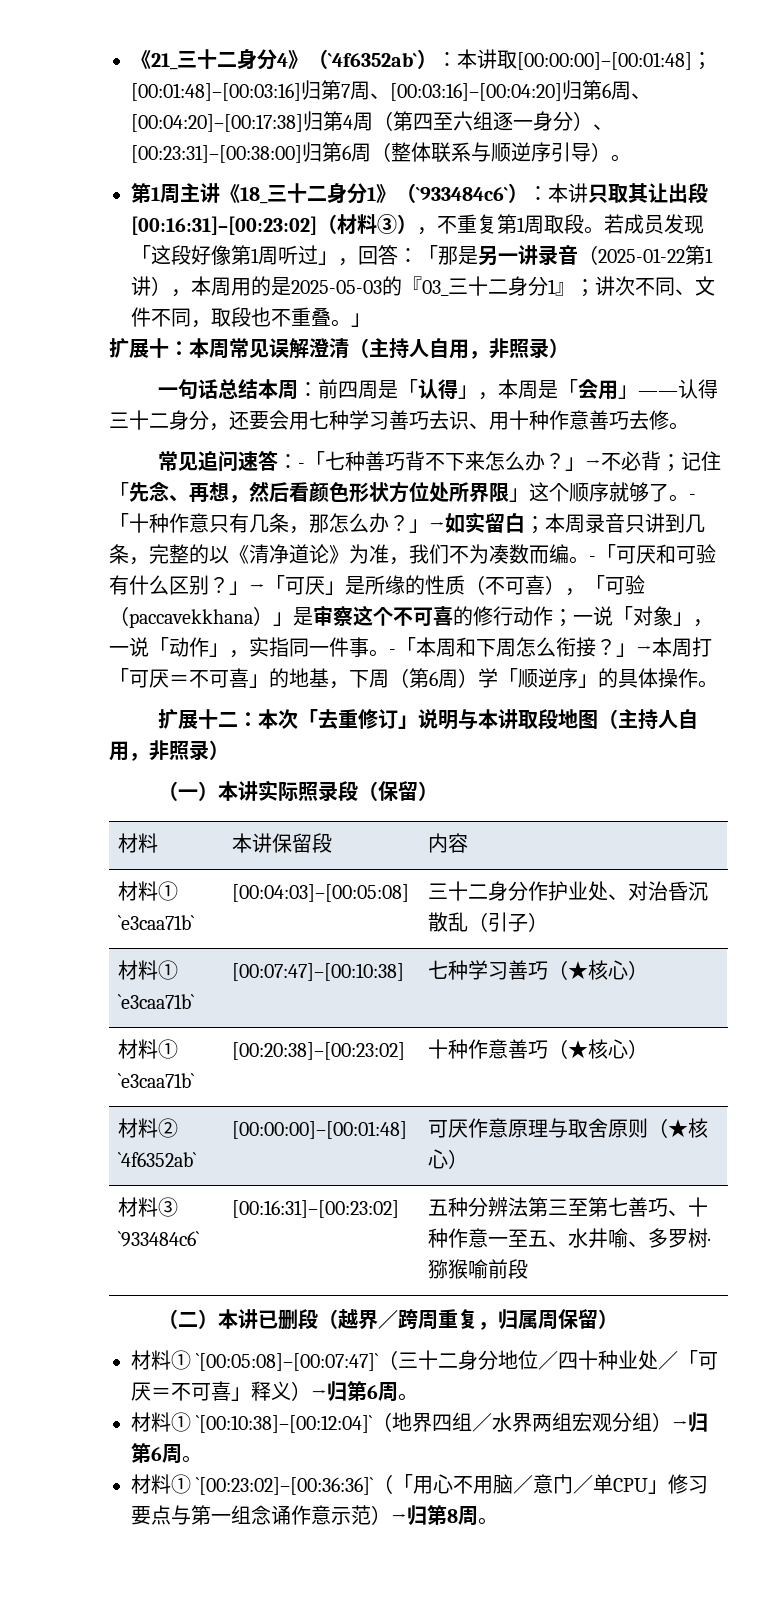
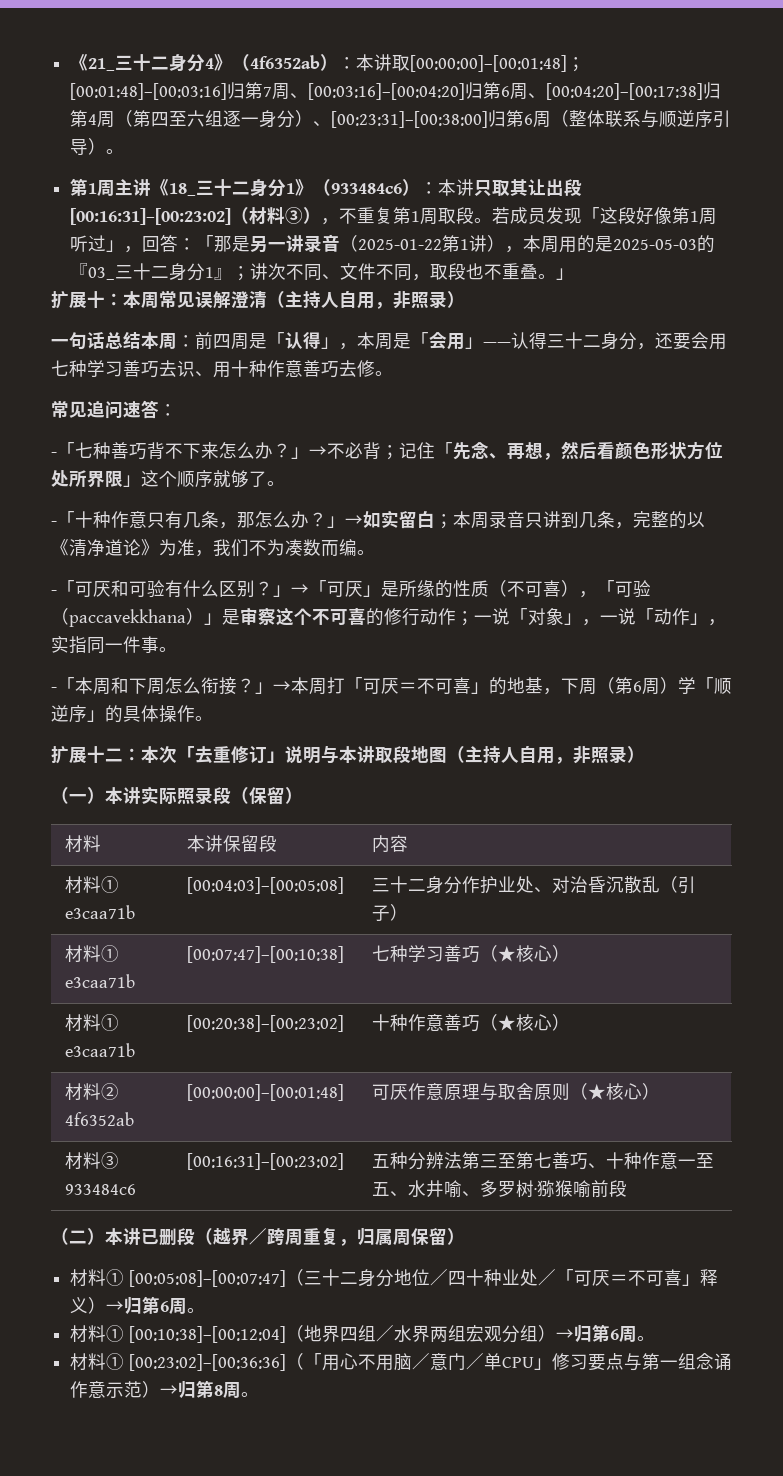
- 《21_三十二身分4》（`4f6352ab`）：本讲取[00:00:00]–[00:01:48]；[00:01:48]–[00:03:16]归第7周、[00:03:16]–[00:04:20]归第6周、[00:04:20]–[00:17:38]归第4周（第四至六组逐一身分）、[00:23:31]–[00:38:00]归第6周（整体联系与顺逆序引导）。
+ 《21_三十二身分4》（4f6352ab）：本讲取[00:00:00]–[00:01:48]；[00:01:48]–[00:03:16]归第7周、[00:03:16]–[00:04:20]归第6周、[00:04:20]–[00:17:38]归第4周（第四至六组逐一身分）、[00:23:31]–[00:38:00]归第6周（整体联系与顺逆序引导）。
- 第1周主讲《18_三十二身分1》（`933484c6`）：本讲只取其让出段[00:16:31]–[00:23:02]（材料③），不重复第1周取段。
+ 第1周主讲《18_三十二身分1》（933484c6）：本讲只取其让出段[00:16:31]–[00:23:02]（材料③），不重复第1周取段。
- 常见追问速答：-「七种善巧背不下来怎么办？」→不必背；
+ 常见追问速答：
+ -「七种善巧背不下来怎么办？」→不必背；
- 记住「先念、再想，然后看颜色形状方位处所界限」这个顺序就够了。-「十种作意只有几条，那怎么办？」→如实留白；
+ 记住「先念、再想，然后看颜色形状方位处所界限」这个顺序就够了。
+ -「十种作意只有几条，那怎么办？」→如实留白；
- 本周录音只讲到几条，完整的以《清净道论》为准，我们不为凑数而编。-「可厌和可验有什么区别？」→「可厌」是所缘的性质（不可喜），「可验（paccavekkhana）」是审察这个不可喜的修行动作；
+ 本周录音只讲到几条，完整的以《清净道论》为准，我们不为凑数而编。
+ -「可厌和可验有什么区别？」→「可厌」是所缘的性质（不可喜），「可验（paccavekkhana）」是审察这个不可喜的修行动作；
- 一说「对象」，一说「动作」，实指同一件事。-「本周和下周怎么衔接？」→本周打「可厌＝不可喜」的地基，下周（第6周）学「顺逆序」的具体操作。
+ 一说「对象」，一说「动作」，实指同一件事。
+ -「本周和下周怎么衔接？」→本周打「可厌＝不可喜」的地基，下周（第6周）学「顺逆序」的具体操作。
- 材料① `e3caa71b` | [00:04:03]–[00:05:08] | 三十二身分作护业处、对治昏沉散乱（引子）
+ 材料① e3caa71b | [00:04:03]–[00:05:08] | 三十二身分作护业处、对治昏沉散乱（引子）
- 材料① `e3caa71b` | [00:07:47]–[00:10:38] | 七种学习善巧（★核心）
+ 材料① e3caa71b | [00:07:47]–[00:10:38] | 七种学习善巧（★核心）
- 材料① `e3caa71b` | [00:20:38]–[00:23:02] | 十种作意善巧（★核心）
+ 材料① e3caa71b | [00:20:38]–[00:23:02] | 十种作意善巧（★核心）
- 材料② `4f6352ab` | [00:00:00]–[00:01:48] | 可厌作意原理与取舍原则（★核心）
+ 材料② 4f6352ab | [00:00:00]–[00:01:48] | 可厌作意原理与取舍原则（★核心）
- 材料③ `933484c6` | [00:16:31]–[00:23:02] | 五种分辨法第三至第七善巧、十种作意一至五、水井喻、多罗树·猕猴喻前段
+ 材料③ 933484c6 | [00:16:31]–[00:23:02] | 五种分辨法第三至第七善巧、十种作意一至五、水井喻、多罗树·猕猴喻前段
- 材料① `[00:05:08]–[00:07:47]`（三十二身分地位／四十种业处／「可厌＝不可喜」释义）→归第6周。
+ 材料① [00:05:08]–[00:07:47]（三十二身分地位／四十种业处／「可厌＝不可喜」释义）→归第6周。
- 材料① `[00:10:38]–[00:12:04]`（地界四组／水界两组宏观分组）→归第6周。
+ 材料① [00:10:38]–[00:12:04]（地界四组／水界两组宏观分组）→归第6周。
- 材料① `[00:23:02]–[00:36:36]`（「用心不用脑／意门／单CPU」修习要点与第一组念诵作意示范）→归第8周。
+ 材料① [00:23:02]–[00:36:36]（「用心不用脑／意门／单CPU」修习要点与第一组念诵作意示范）→归第8周。

